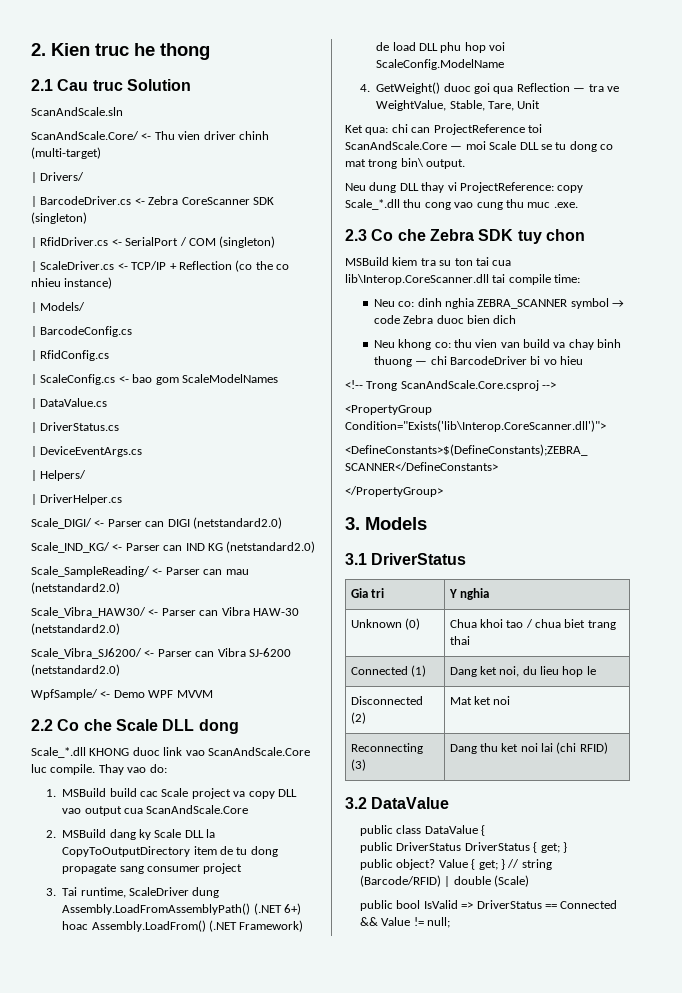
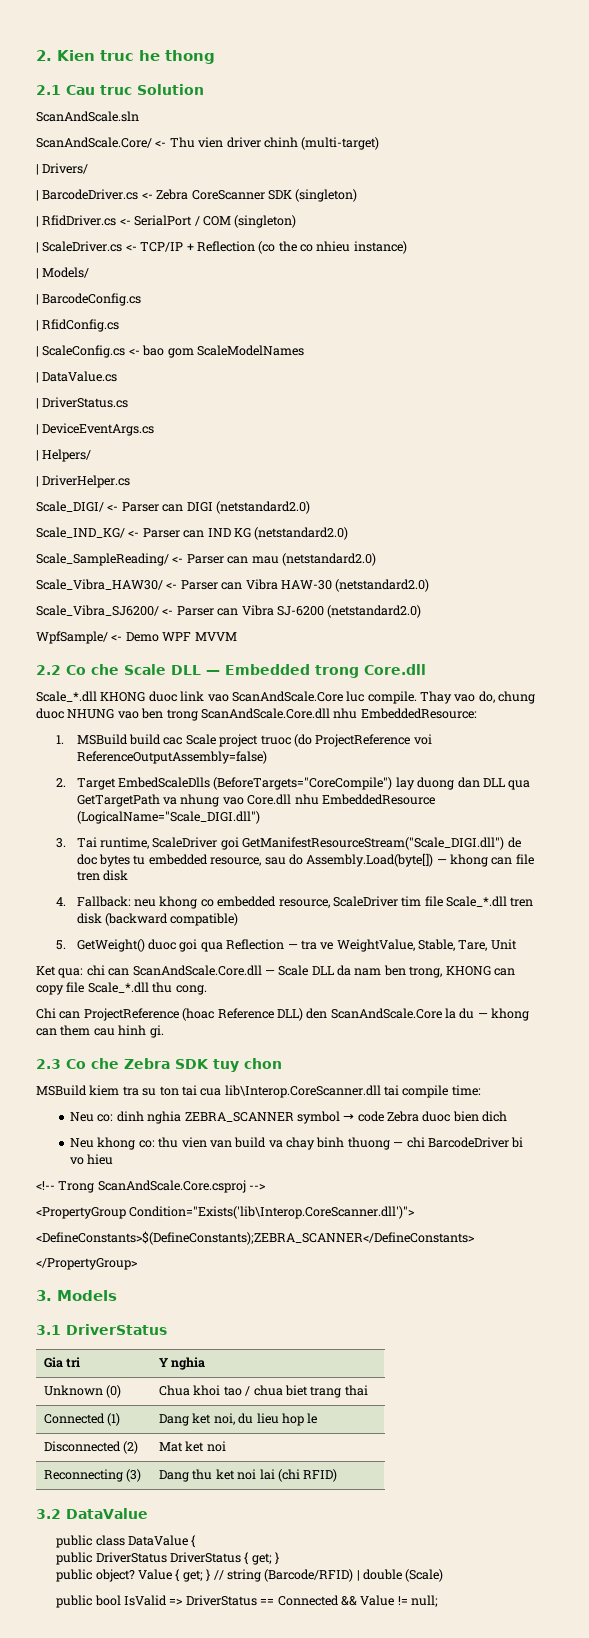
- 2.2 Co che Scale DLL dong
+ 2.2 Co che Scale DLL — Embedded trong Core.dll
- Thay vao do:
+ Thay vao do, chung duoc NHUNG vao ben trong ScanAndScale.Core.dll nhu EmbeddedResource:
- 1. MSBuild build cac Scale project va copy DLL vao output cua ScanAndScale.Core
- 2. MSBuild dang ky Scale DLL la CopyToOutputDirectory item de tu dong propagate sang consumer project
- 3. Tai runtime, ScaleDriver dung Assembly.LoadFromAssemblyPath() (.NET 6+) hoac Assembly.LoadFrom() (.NET Framework) de load DLL phu hop voi ScaleConfig.ModelName
- 4. GetWeight() duoc goi qua Reflection — tra ve WeightValue, Stable, Tare, Unit
+ 1. MSBuild build cac Scale project truoc (do ProjectReference voi ReferenceOutputAssembly=false)
+ 2. Target EmbedScaleDlls (BeforeTargets="CoreCompile") lay duong dan DLL qua GetTargetPath va nhung vao Core.dll nhu EmbeddedResource (LogicalName="Scale_DIGI.dll")
+ 3. Tai runtime, ScaleDriver goi GetManifestResourceStream("Scale_DIGI.dll") de doc bytes tu embedded resource, sau do Assembly.Load(byte[]) — khong can file tren disk
+ 4. Fallback: neu khong co embedded resource, ScaleDriver tim file Scale_*.dll tren disk (backward compatible)
+ 5. GetWeight() duoc goi qua Reflection — tra ve WeightValue, Stable, Tare, Unit
- Ket qua: chi can ProjectReference toi ScanAndScale.Core — moi Scale DLL se tu dong co mat trong bin\ output.
- Neu dung DLL thay vi ProjectReference: copy Scale_*.dll thu cong vao cung thu muc .exe.
+ Ket qua: chi can ScanAndScale.Core.dll — Scale DLL da nam ben trong, KHONG can copy file Scale_*.dll thu cong.
+ Chi can ProjectReference (hoac Reference DLL) den ScanAndScale.Core la du — khong can them cau hinh gi.

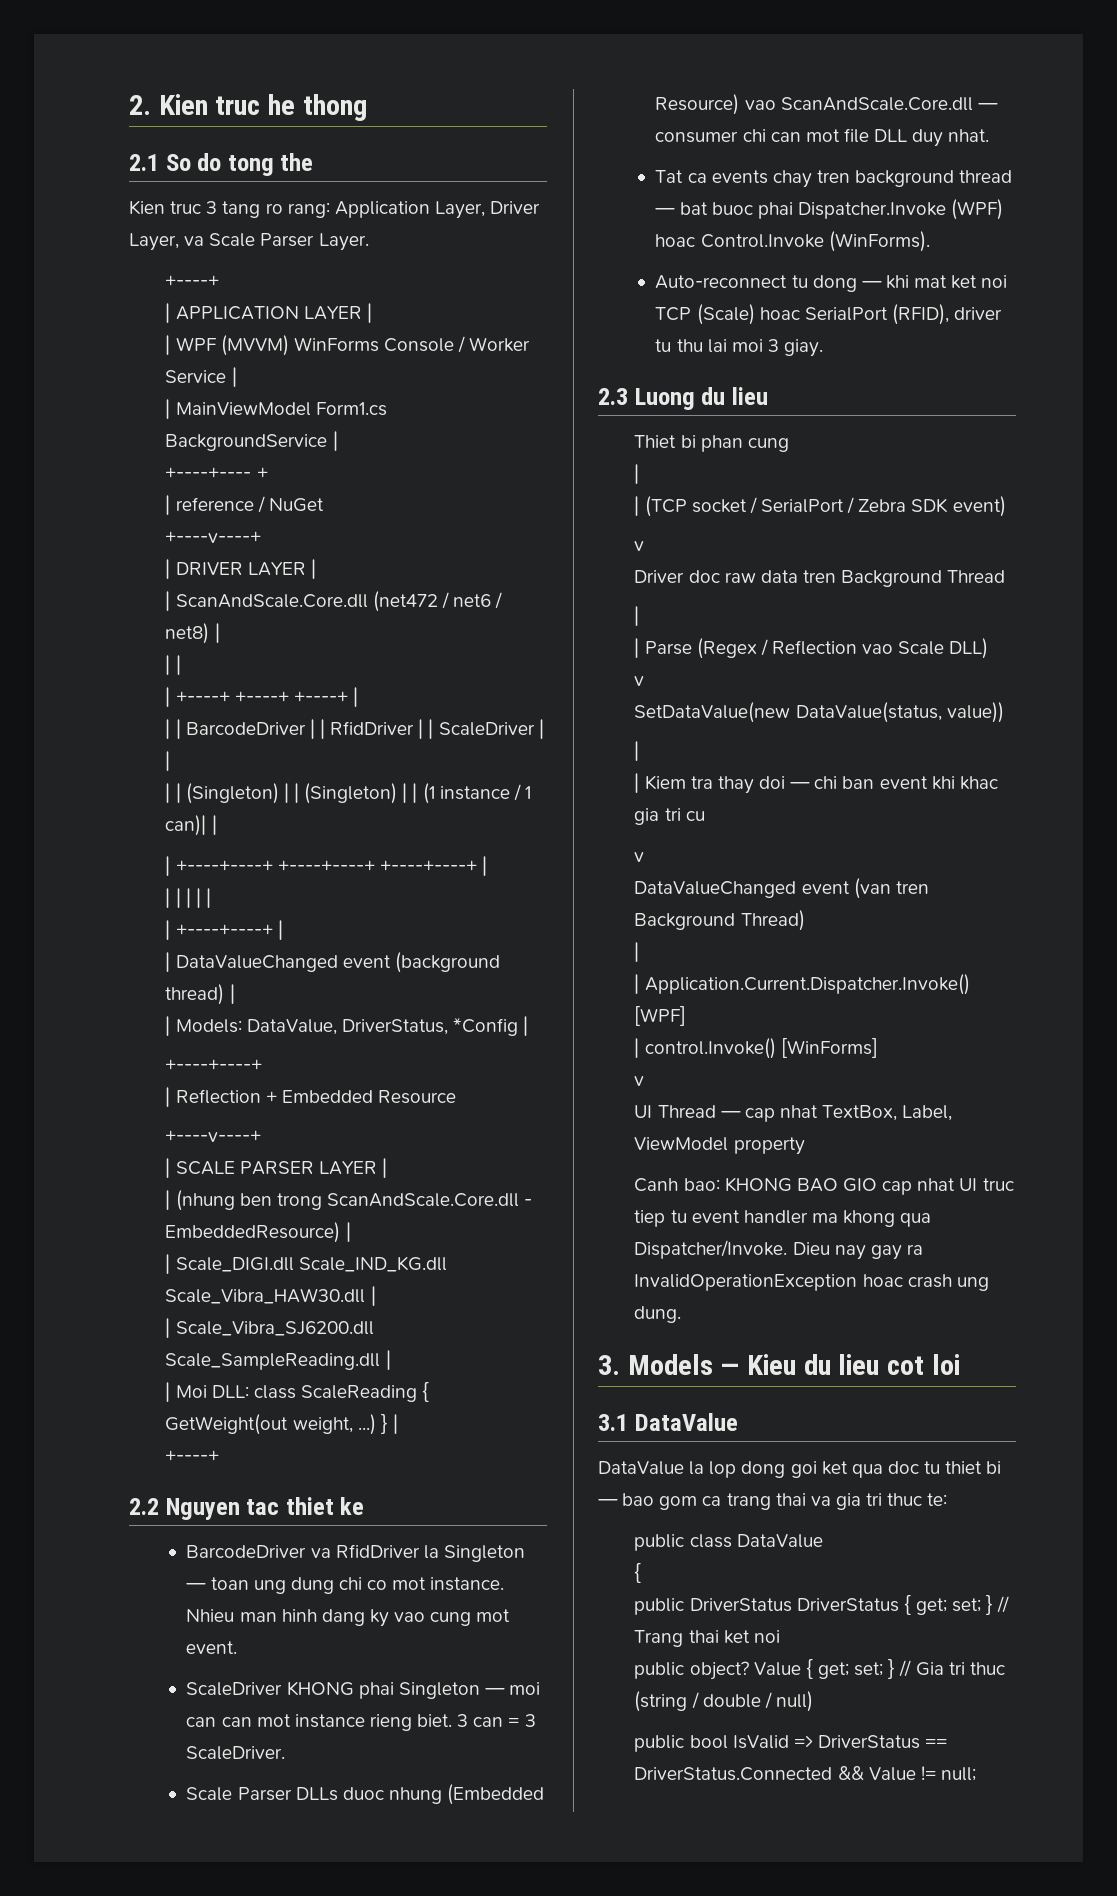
- 2.1 Cau truc Solution
- ScanAndScale.sln
- ScanAndScale.Core/ <- Thu vien driver chinh (multi-target)
- | Drivers/
- | BarcodeDriver.cs <- Zebra CoreScanner SDK (singleton)
- | RfidDriver.cs <- SerialPort / COM (singleton)
- | ScaleDriver.cs <- TCP/IP + Reflection (co the co nhieu instance)
- | Models/
- | BarcodeConfig.cs
- | RfidConfig.cs
- | ScaleConfig.cs <- bao gom ScaleModelNames
- | DataValue.cs
- | DriverStatus.cs
- | DeviceEventArgs.cs
- | Helpers/
- | DriverHelper.cs
- Scale_DIGI/ <- Parser can DIGI (netstandard2.0)
- Scale_IND_KG/ <- Parser can IND KG (netstandard2.0)
- Scale_SampleReading/ <- Parser can mau (netstandard2.0)
- Scale_Vibra_HAW30/ <- Parser can Vibra HAW-30 (netstandard2.0)
- Scale_Vibra_SJ6200/ <- Parser can Vibra SJ-6200 (netstandard2.0)
- WpfSample/ <- Demo WPF MVVM
- 2.2 Co che Scale DLL — Embedded trong Core.dll
- Scale_*.dll KHONG duoc link vao ScanAndScale.Core luc compile. Thay vao do, chung duoc NHUNG vao ben trong ScanAndScale.Core.dll nhu EmbeddedResource:
- 1. MSBuild build cac Scale project truoc (do ProjectReference voi ReferenceOutputAssembly=false)
- 2. Target EmbedScaleDlls (BeforeTargets="CoreCompile") lay duong dan DLL qua GetTargetPath va nhung vao Core.dll nhu EmbeddedResource (LogicalName="Scale_DIGI.dll")
- 3. Tai runtime, ScaleDriver goi GetManifestResourceStream("Scale_DIGI.dll") de doc bytes tu embedded resource, sau do Assembly.Load(byte[]) — khong can file tren disk
- 4. Fallback: neu khong co embedded resource, ScaleDriver tim file Scale_*.dll tren disk (backward compatible)
- 5. GetWeight() duoc goi qua Reflection — tra ve WeightValue, Stable, Tare, Unit
- Ket qua: chi can ScanAndScale.Core.dll — Scale DLL da nam ben trong, KHONG can copy file Scale_*.dll thu cong.
- Chi can ProjectReference (hoac Reference DLL) den ScanAndScale.Core la du — khong can them cau hinh gi.
- 2.3 Co che Zebra SDK tuy chon
- MSBuild kiem tra su ton tai cua lib\Interop.CoreScanner.dll tai compile time:
- Neu co: dinh nghia ZEBRA_SCANNER symbol → code Zebra duoc bien dich
- Neu khong co: thu vien van build va chay binh thuong — chi BarcodeDriver bi vo hieu
- <!-- Trong ScanAndScale.Core.csproj -->
- <PropertyGroup Condition="Exists('lib\Interop.CoreScanner.dll')">
- <DefineConstants>$(DefineConstants);ZEBRA_SCANNER</DefineConstants>
- </PropertyGroup>
- 3. Models
- 3.1 DriverStatus
- Gia tri | Y nghia
- Unknown (0) | Chua khoi tao / chua biet trang thai
- Connected (1) | Dang ket noi, du lieu hop le
- Disconnected (2) | Mat ket noi
- Reconnecting (3) | Dang thu ket noi lai (chi RFID)
- 3.2 DataValue
+ 2.1 So do tong the
+ Kien truc 3 tang ro rang: Application Layer, Driver Layer, va Scale Parser Layer.
+ +----+
+ | APPLICATION LAYER |
+ | WPF (MVVM) WinForms Console / Worker Service |
+ | MainViewModel Form1.cs BackgroundService |
+ +----+---- +
+ | reference / NuGet
+ +----v----+
+ | DRIVER LAYER |
+ | ScanAndScale.Core.dll (net472 / net6 / net8) |
+ | |
+ | +----+ +----+ +----+ |
+ | | BarcodeDriver | | RfidDriver | | ScaleDriver | |
+ | | (Singleton) | | (Singleton) | | (1 instance / 1 can)| |
+ | +----+----+ +----+----+ +----+----+ |
+ | | | | |
+ | +----+----+ |
+ | DataValueChanged event (background thread) |
+ | Models: DataValue, DriverStatus, *Config |
+ +----+----+
+ | Reflection + Embedded Resource
+ +----v----+
+ | SCALE PARSER LAYER |
+ | (nhung ben trong ScanAndScale.Core.dll - EmbeddedResource) |
+ | Scale_DIGI.dll Scale_IND_KG.dll Scale_Vibra_HAW30.dll |
+ | Scale_Vibra_SJ6200.dll Scale_SampleReading.dll |
+ | Moi DLL: class ScaleReading { GetWeight(out weight, ...) } |
+ +----+
+ 2.2 Nguyen tac thiet ke
+ BarcodeDriver va RfidDriver la Singleton — toan ung dung chi co mot instance. Nhieu man hinh dang ky vao cung mot event.
+ ScaleDriver KHONG phai Singleton — moi can can mot instance rieng biet. 3 can = 3 ScaleDriver.
+ Scale Parser DLLs duoc nhung (Embedded Resource) vao ScanAndScale.Core.dll — consumer chi can mot file DLL duy nhat.
+ Tat ca events chay tren background thread — bat buoc phai Dispatcher.Invoke (WPF) hoac Control.Invoke (WinForms).
+ Auto-reconnect tu dong — khi mat ket noi TCP (Scale) hoac SerialPort (RFID), driver tu thu lai moi 3 giay.
+ 2.3 Luong du lieu
+ Thiet bi phan cung
+ |
+ | (TCP socket / SerialPort / Zebra SDK event)
+ v
+ Driver doc raw data tren Background Thread
+ |
+ | Parse (Regex / Reflection vao Scale DLL)
+ v
+ SetDataValue(new DataValue(status, value))
+ |
+ | Kiem tra thay doi — chi ban event khi khac gia tri cu
+ v
+ DataValueChanged event (van tren Background Thread)
+ |
+ | Application.Current.Dispatcher.Invoke() [WPF]
+ | control.Invoke() [WinForms]
+ v
+ UI Thread — cap nhat TextBox, Label, ViewModel property
+ Canh bao: KHONG BAO GIO cap nhat UI truc tiep tu event handler ma khong qua Dispatcher/Invoke. Dieu nay gay ra InvalidOperationException hoac crash ung dung.
+ 3. Models — Kieu du lieu cot loi
+ 3.1 DataValue
+ DataValue la lop dong goi ket qua doc tu thiet bi — bao gom ca trang thai va gia tri thuc te:
- public class DataValue {
+ public class DataValue
+ {
- public DriverStatus DriverStatus { get; }
+ public DriverStatus DriverStatus { get; set; } // Trang thai ket noi
- Value { get; } // string (Barcode/RFID) | double (Scale)
+ Value { get; set; } // Gia tri thuc (string / double / null)
- public bool IsValid => DriverStatus == Connected && Value != null;
+ public bool IsValid => DriverStatus == DriverStatus.Connected && Value != null;

